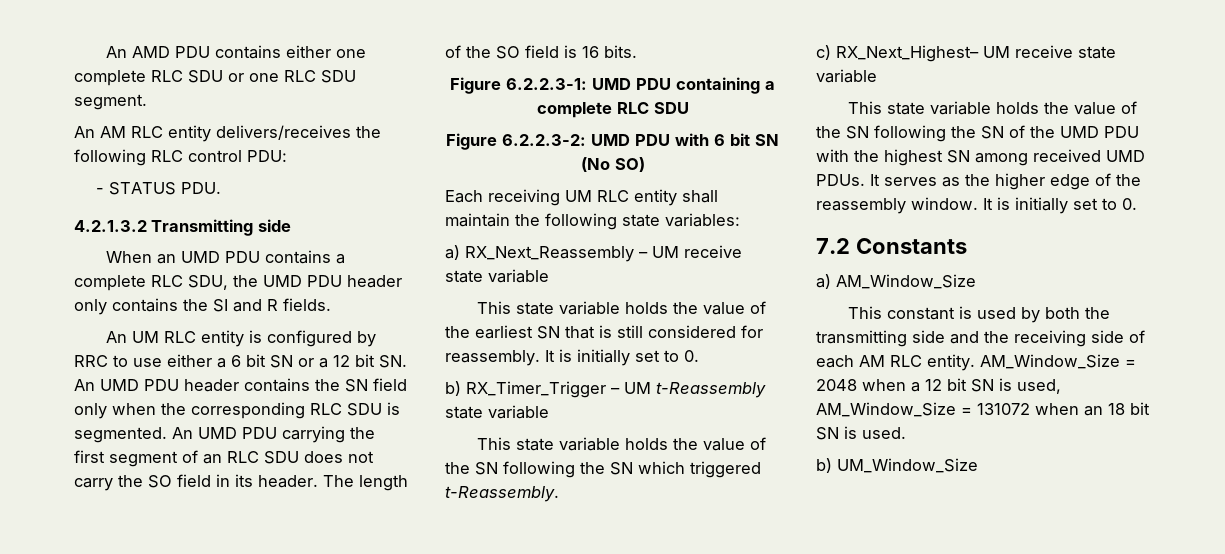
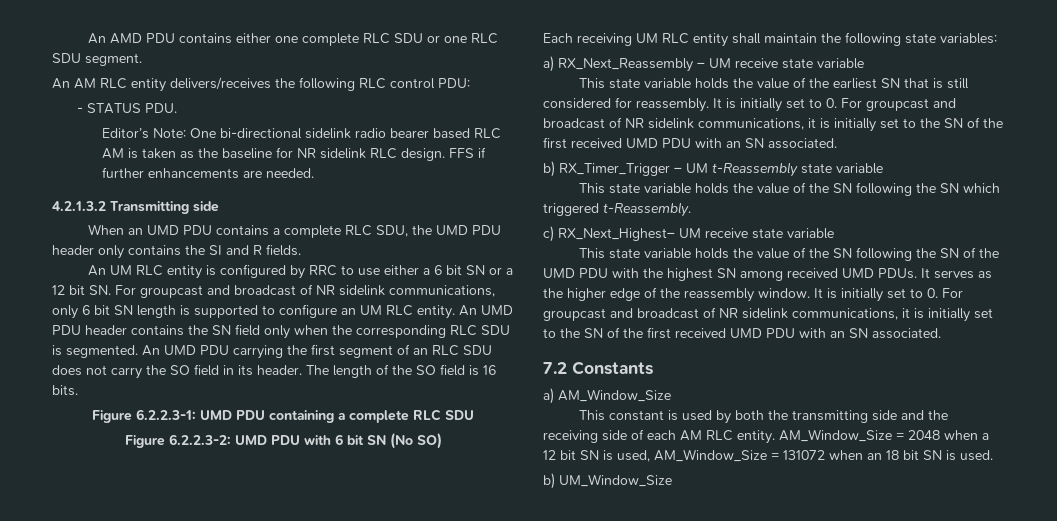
+ Editor’s Note: One bi-directional sidelink radio bearer based RLC AM is taken as the baseline for NR sidelink RLC design. FFS if further enhancements are needed.
- An UM RLC entity is configured by RRC to use either a 6 bit SN or a 12 bit SN. An UMD PDU header contains the SN field only when the corresponding RLC SDU is segmented.
+ An UM RLC entity is configured by RRC to use either a 6 bit SN or a 12 bit SN. For groupcast and broadcast of NR sidelink communications, only 6 bit SN length is supported to configure an UM RLC entity. An UMD PDU header contains the SN field only when the corresponding RLC SDU is segmented.
- This state variable holds the value of the earliest SN that is still considered for reassembly. It is initially set to 0.
+ This state variable holds the value of the earliest SN that is still considered for reassembly. It is initially set to 0. For groupcast and broadcast of NR sidelink communications, it is initially set to the SN of the first received UMD PDU with an SN associated.
- It serves as the higher edge of the reassembly window. It is initially set to 0.
+ It serves as the higher edge of the reassembly window. It is initially set to 0. For groupcast and broadcast of NR sidelink communications, it is initially set to the SN of the first received UMD PDU with an SN associated.

